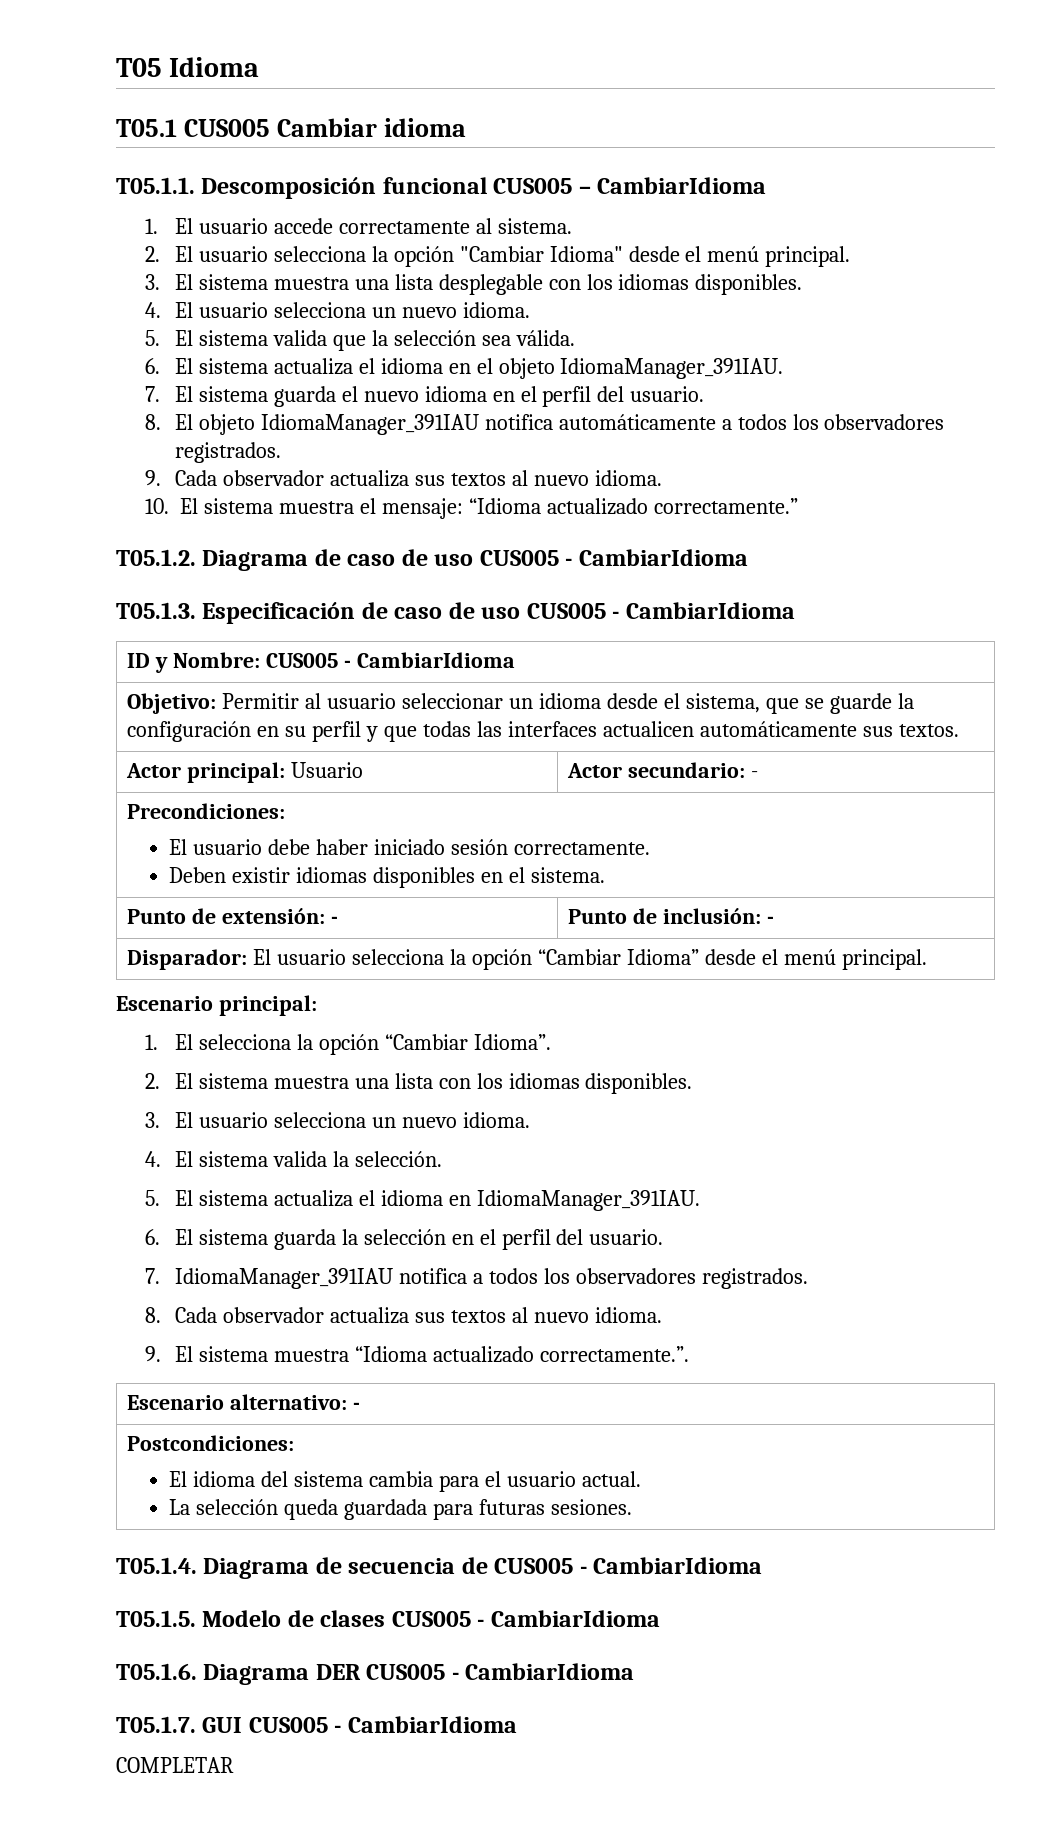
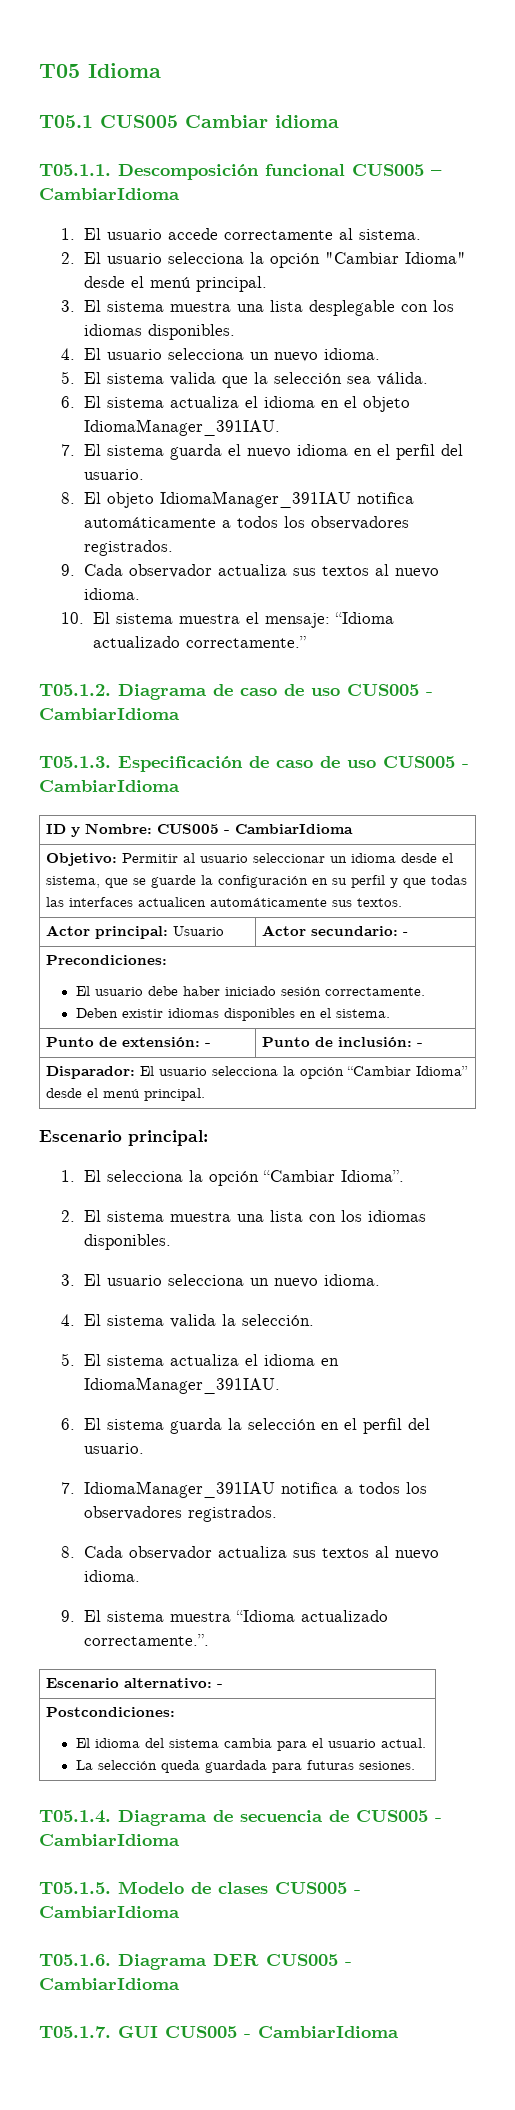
- COMPLETAR

